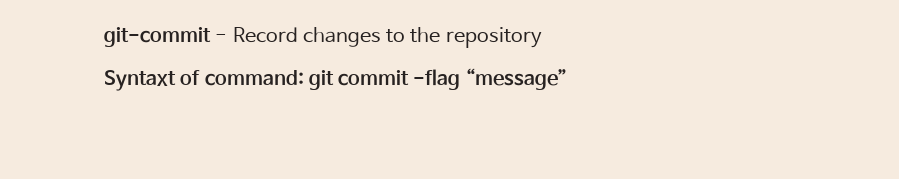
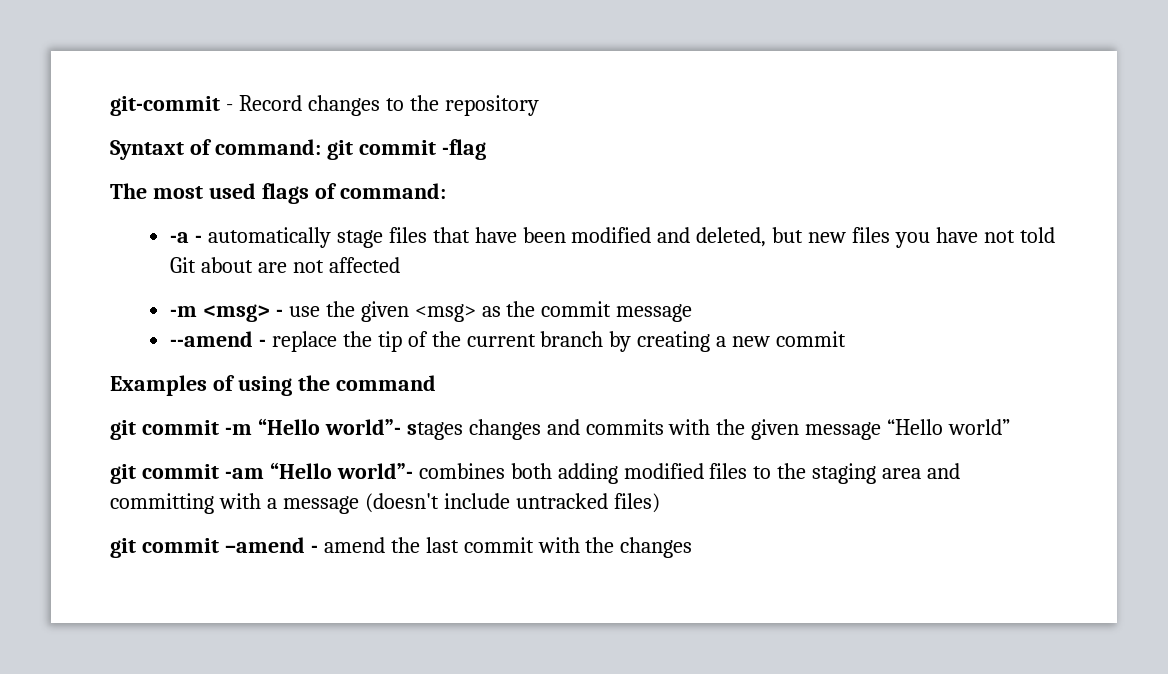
- Syntaxt of command: git commit -flag “message”
+ Syntaxt of command: git commit -flag
+ The most used flags of command:
+ -a - automatically stage files that have been modified and deleted, but new files you have not told Git about are not affected
+ -m <msg> - use the given <msg> as the commit message
+ --amend - replace the tip of the current branch by creating a new commit
+ Examples of using the command
+ git commit -m “Hello world”- stages changes and commits with the given message “Hello world”
+ git commit -am “Hello world”- combines both adding modified files to the staging area and committing with a message (doesn't include untracked files)
+ git commit –amend - amend the last commit with the changes

